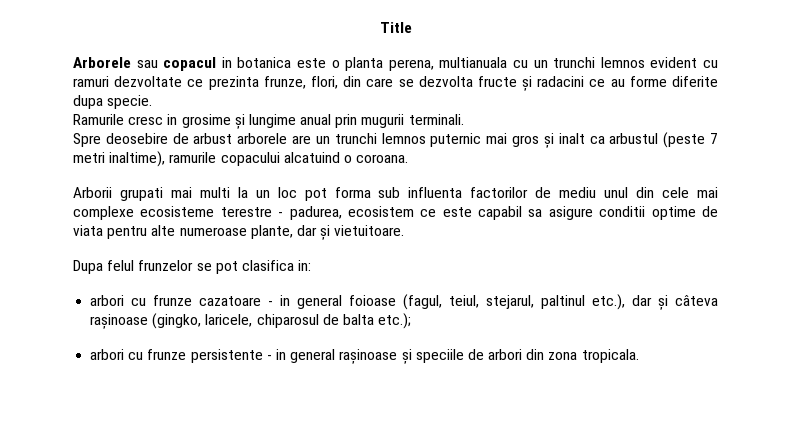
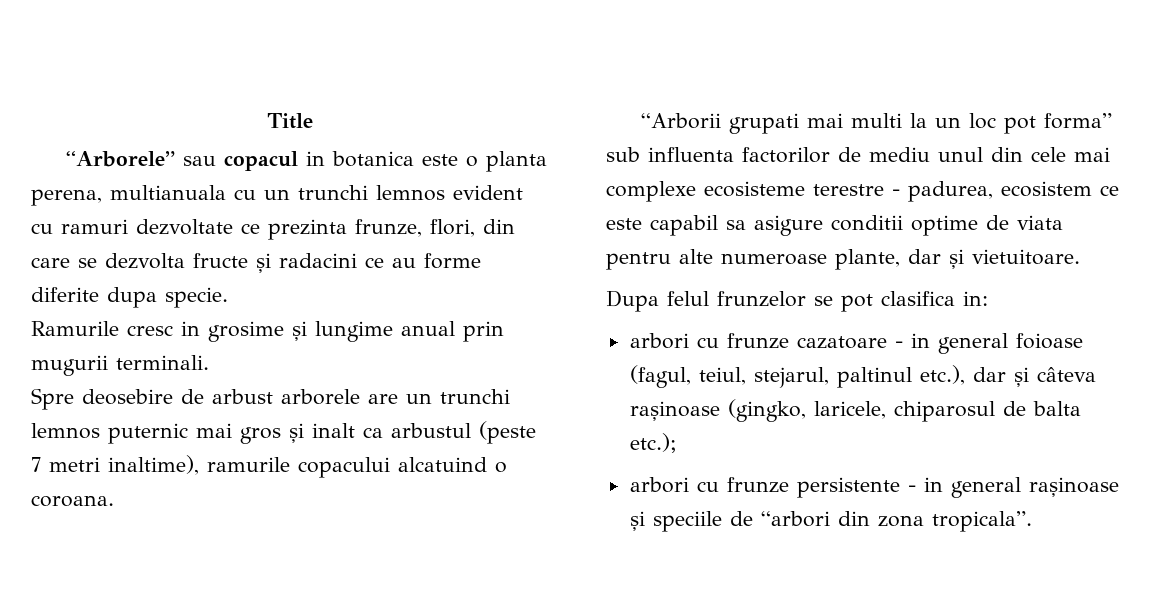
- Arborele sau copacul in botanica este o planta perena, multianuala cu un trunchi lemnos evident cu ramuri dezvoltate ce prezinta frunze, flori, din care se dezvolta fructe și radacini ce au forme diferite dupa specie.
+ “Arborele” sau copacul in botanica este o planta perena, multianuala cu un trunchi lemnos evident cu ramuri dezvoltate ce prezinta frunze, flori, din care se dezvolta fructe și radacini ce au forme diferite dupa specie.
- Arborii grupati mai multi la un loc pot forma sub influenta factorilor de mediu unul din cele mai complexe ecosisteme terestre - padurea, ecosistem ce este capabil sa asigure conditii optime de viata pentru alte numeroase plante, dar și vietuitoare.
+ “Arborii grupati mai multi la un loc pot forma” sub influenta factorilor de mediu unul din cele mai complexe ecosisteme terestre - padurea, ecosistem ce este capabil sa asigure conditii optime de viata pentru alte numeroase plante, dar și vietuitoare.
- arbori cu frunze persistente - in general rașinoase și speciile de arbori din zona tropicala.
+ arbori cu frunze persistente - in general rașinoase și speciile de “arbori din zona tropicala”.

